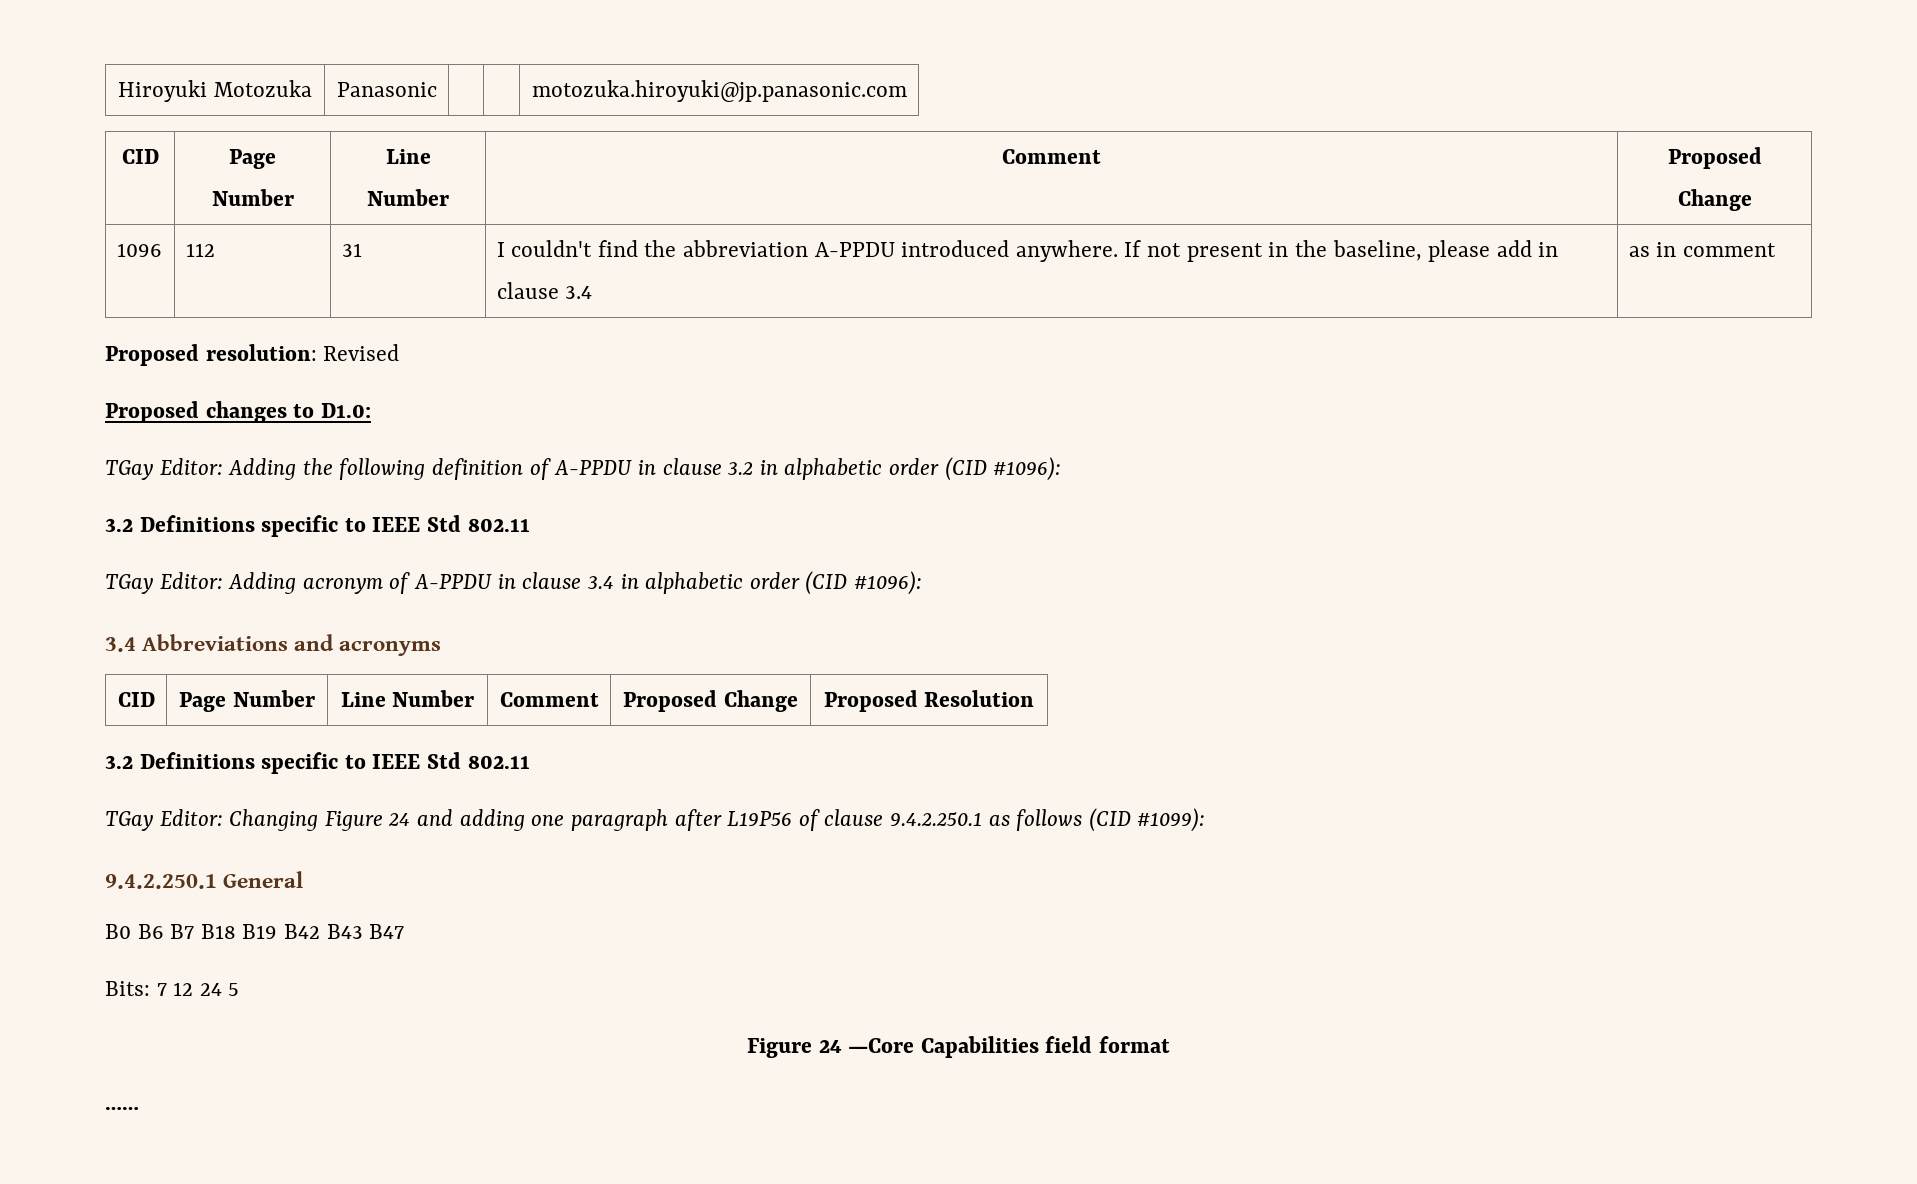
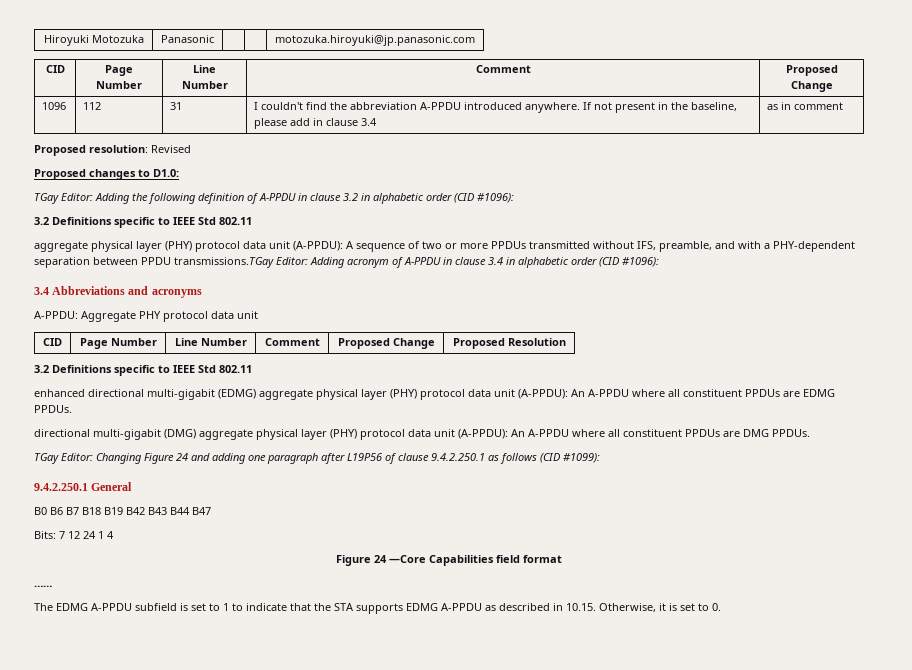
- TGay Editor: Adding acronym of A-PPDU in clause 3.4 in alphabetic order (CID #1096):
+ aggregate physical layer (PHY) protocol data unit (A-PPDU): A sequence of two or more PPDUs transmitted without IFS, preamble, and with a PHY-dependent separation between PPDU transmissions.TGay Editor: Adding acronym of A-PPDU in clause 3.4 in alphabetic order (CID #1096):
+ A-PPDU: Aggregate PHY protocol data unit
+ enhanced directional multi-gigabit (EDMG) aggregate physical layer (PHY) protocol data unit (A-PPDU): An A-PPDU where all constituent PPDUs are EDMG PPDUs.
+ directional multi-gigabit (DMG) aggregate physical layer (PHY) protocol data unit (A-PPDU): An A-PPDU where all constituent PPDUs are DMG PPDUs.
- B0 B6 B7 B18 B19 B42 B43 B47
+ B0 B6 B7 B18 B19 B42 B43 B44 B47
- Bits: 7 12 24 5
+ Bits: 7 12 24 1 4
+ The EDMG A-PPDU subfield is set to 1 to indicate that the STA supports EDMG A-PPDU as described in 10.15. Otherwise, it is set to 0.

